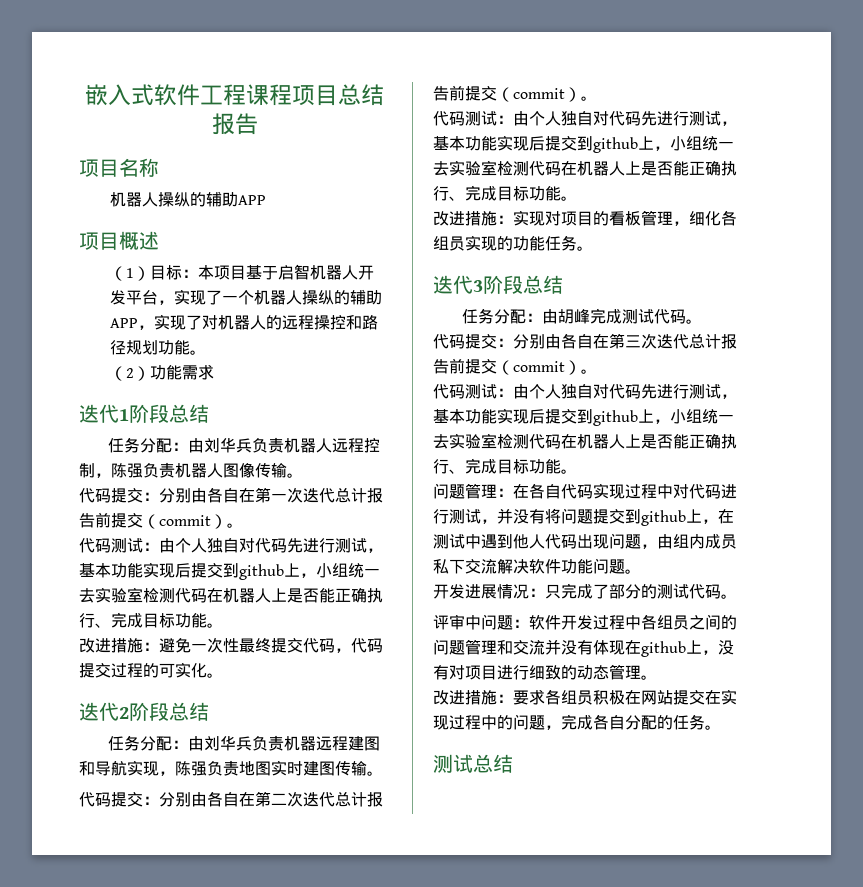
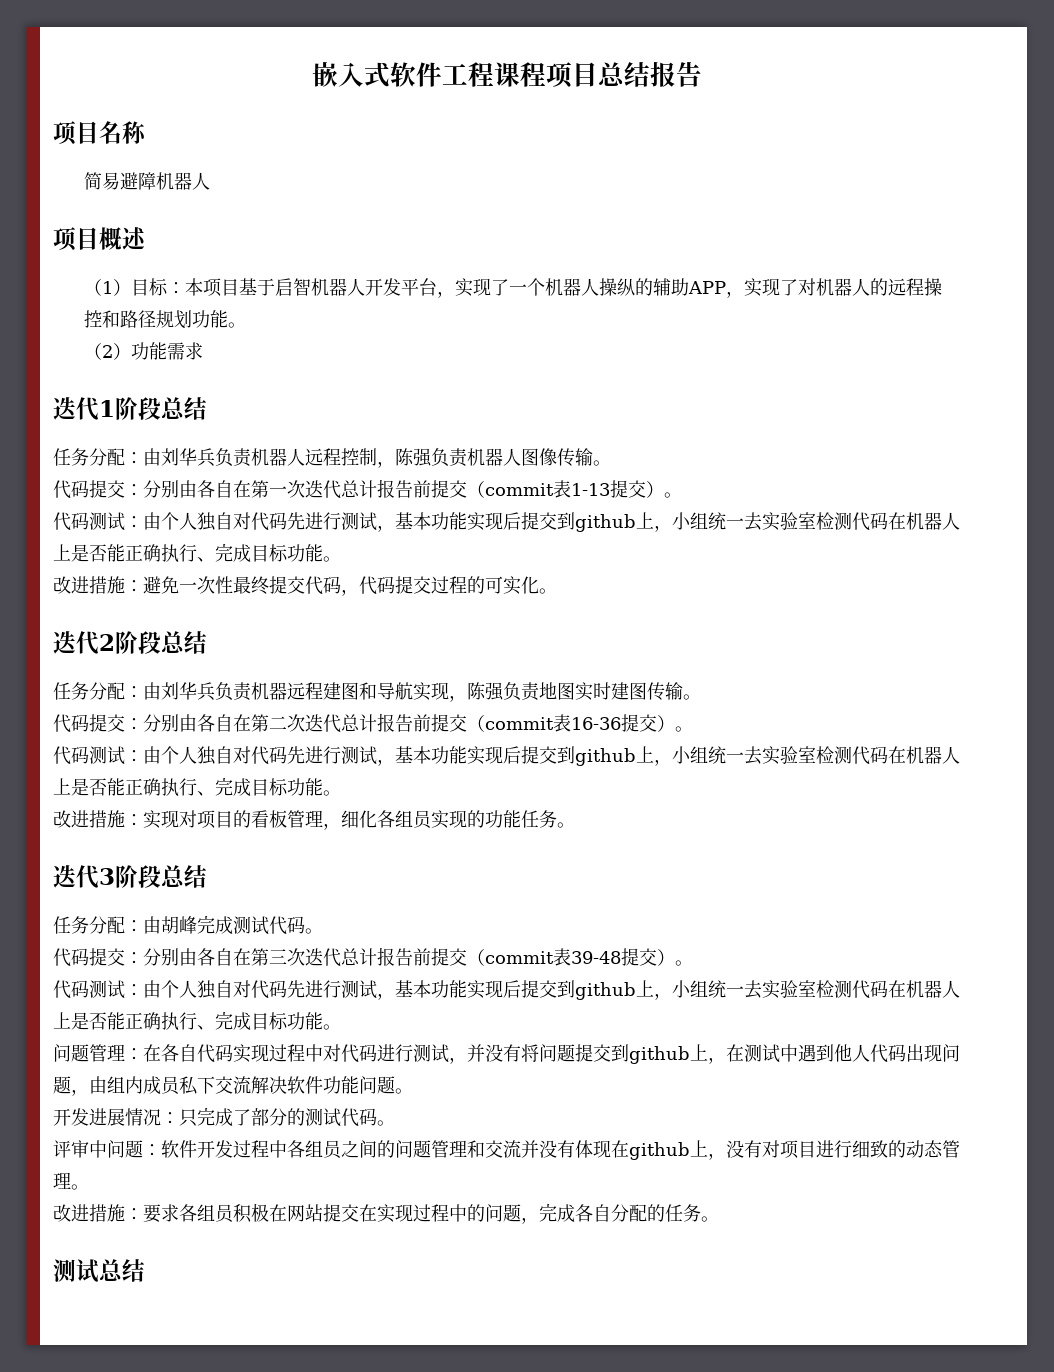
  项目名称
- 机器人操纵的辅助APP
+ 简易避障机器人
- 代码提交：分别由各自在第一次迭代总计报告前提交（commit）。
+ 代码提交：分别由各自在第一次迭代总计报告前提交（commit表1-13提交）。
- 代码提交：分别由各自在第二次迭代总计报告前提交（commit）。
+ 代码提交：分别由各自在第二次迭代总计报告前提交（commit表16-36提交）。
- 代码提交：分别由各自在第三次迭代总计报告前提交（commit）。
+ 代码提交：分别由各自在第三次迭代总计报告前提交（commit表39-48提交）。

